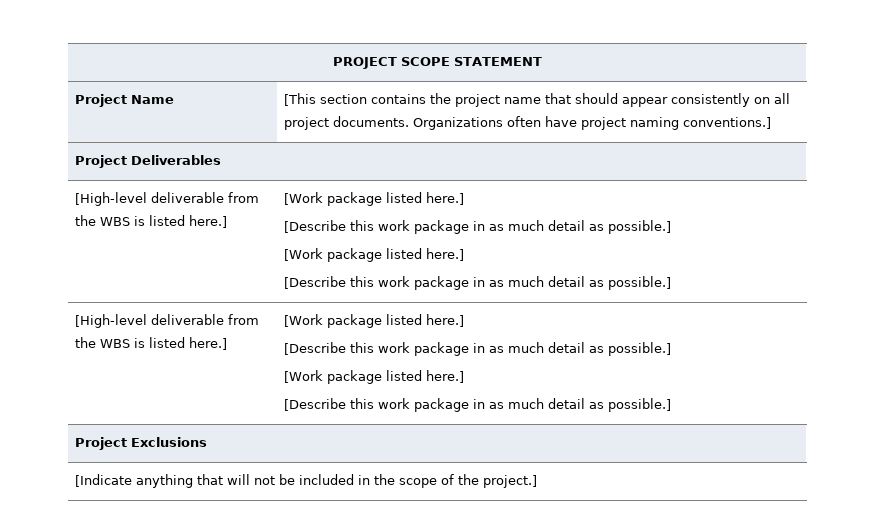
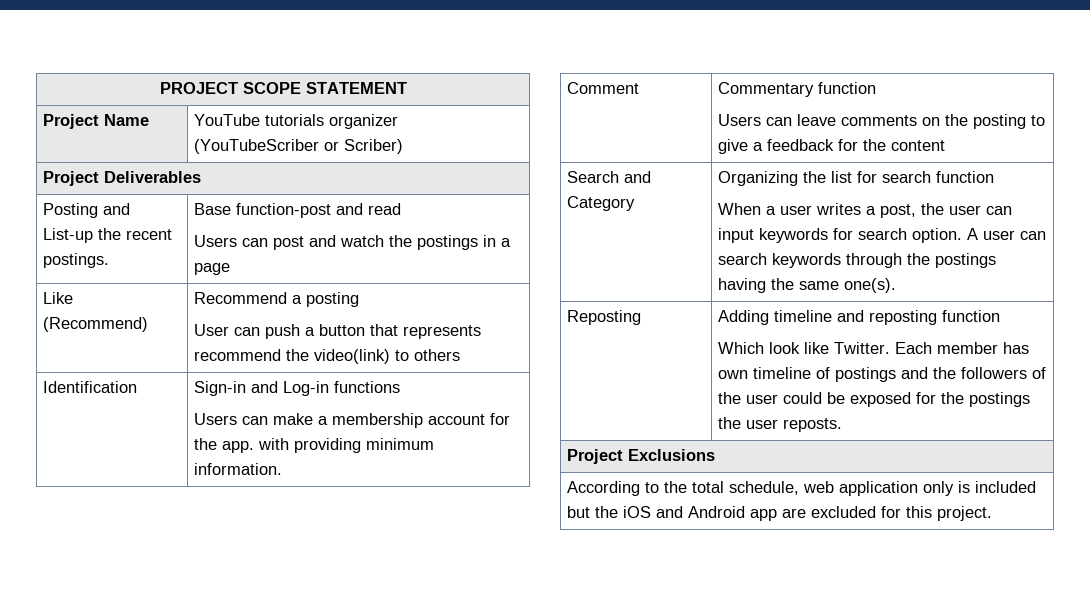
- Project Name | [This section contains the project name that should appear consistently on all project documents. Organizations often have project naming conventions.]
+ Project Name | YouTube tutorials organizer (YouTubeScriber or Scriber)
  Project Deliverables
- [High-level deliverable from the WBS is listed here.] | [Work package listed here.]
- [Describe this work package in as much detail as possible.]
- [Work package listed here.]
- [Describe this work package in as much detail as possible.]
- [High-level deliverable from the WBS is listed here.] | [Work package listed here.]
- [Describe this work package in as much detail as possible.]
- [Work package listed here.]
- [Describe this work package in as much detail as possible.]
+ Posting and List-up the recent postings. | Base function-post and read
+ Users can post and watch the postings in a page
+ Like (Recommend) | Recommend a posting
+ User can push a button that represents recommend the video(link) to others
+ Identification | Sign-in and Log-in functions
+ Users can make a membership account for the app. with providing minimum information.
+ Comment | Commentary function
+ Users can leave comments on the posting to give a feedback for the content
+ Search and Category | Organizing the list for search function
+ When a user writes a post, the user can input keywords for search option. A user can search keywords through the postings having the same one(s).
+ Reposting | Adding timeline and reposting function
+ Which look like Twitter. Each member has own timeline of postings and the followers of the user could be exposed for the postings the user reposts.
  Project Exclusions
- [Indicate anything that will not be included in the scope of the project.]
+ According to the total schedule, web application only is included but the iOS and Android app are excluded for this project.

